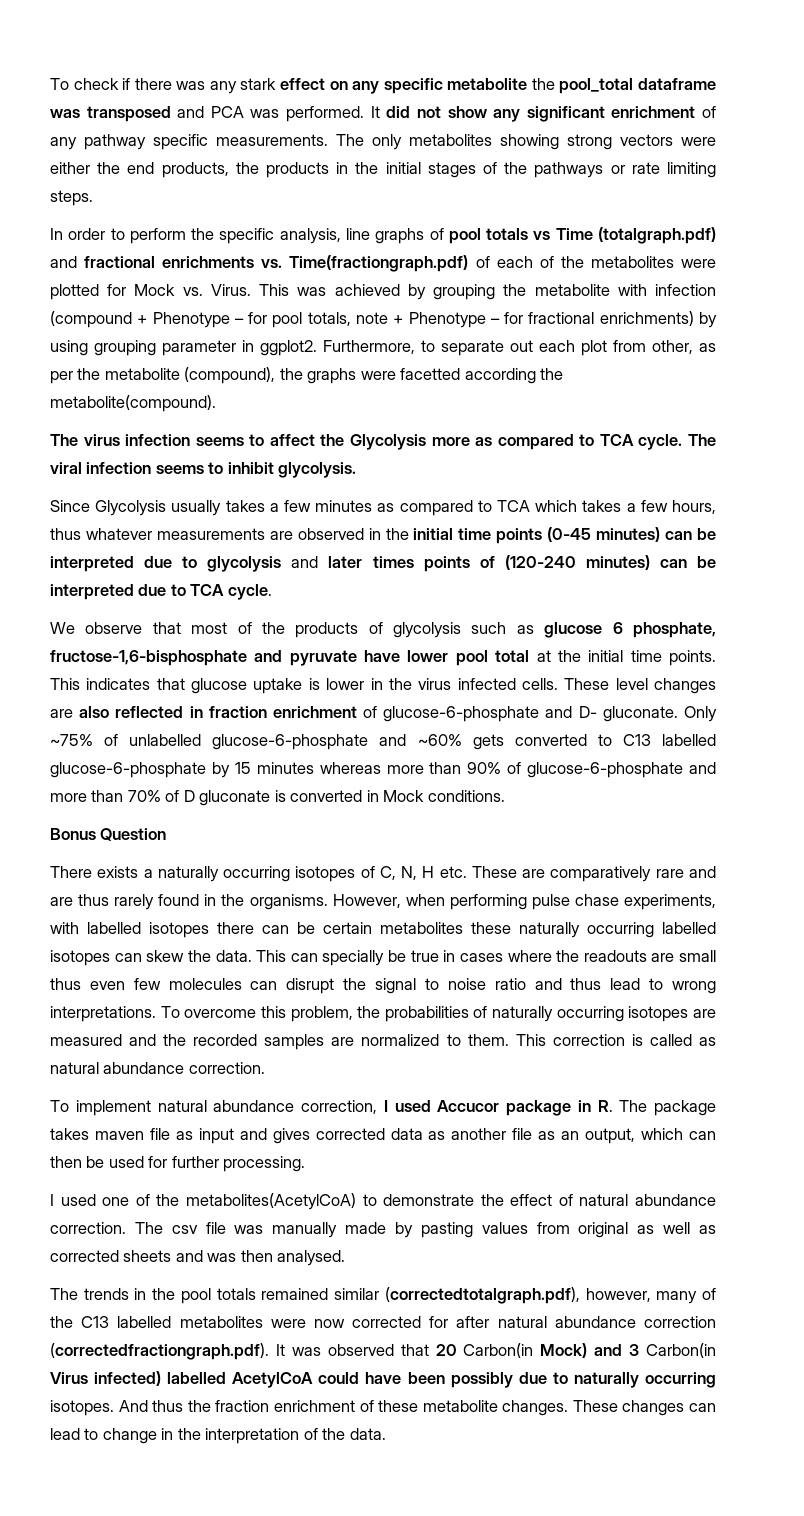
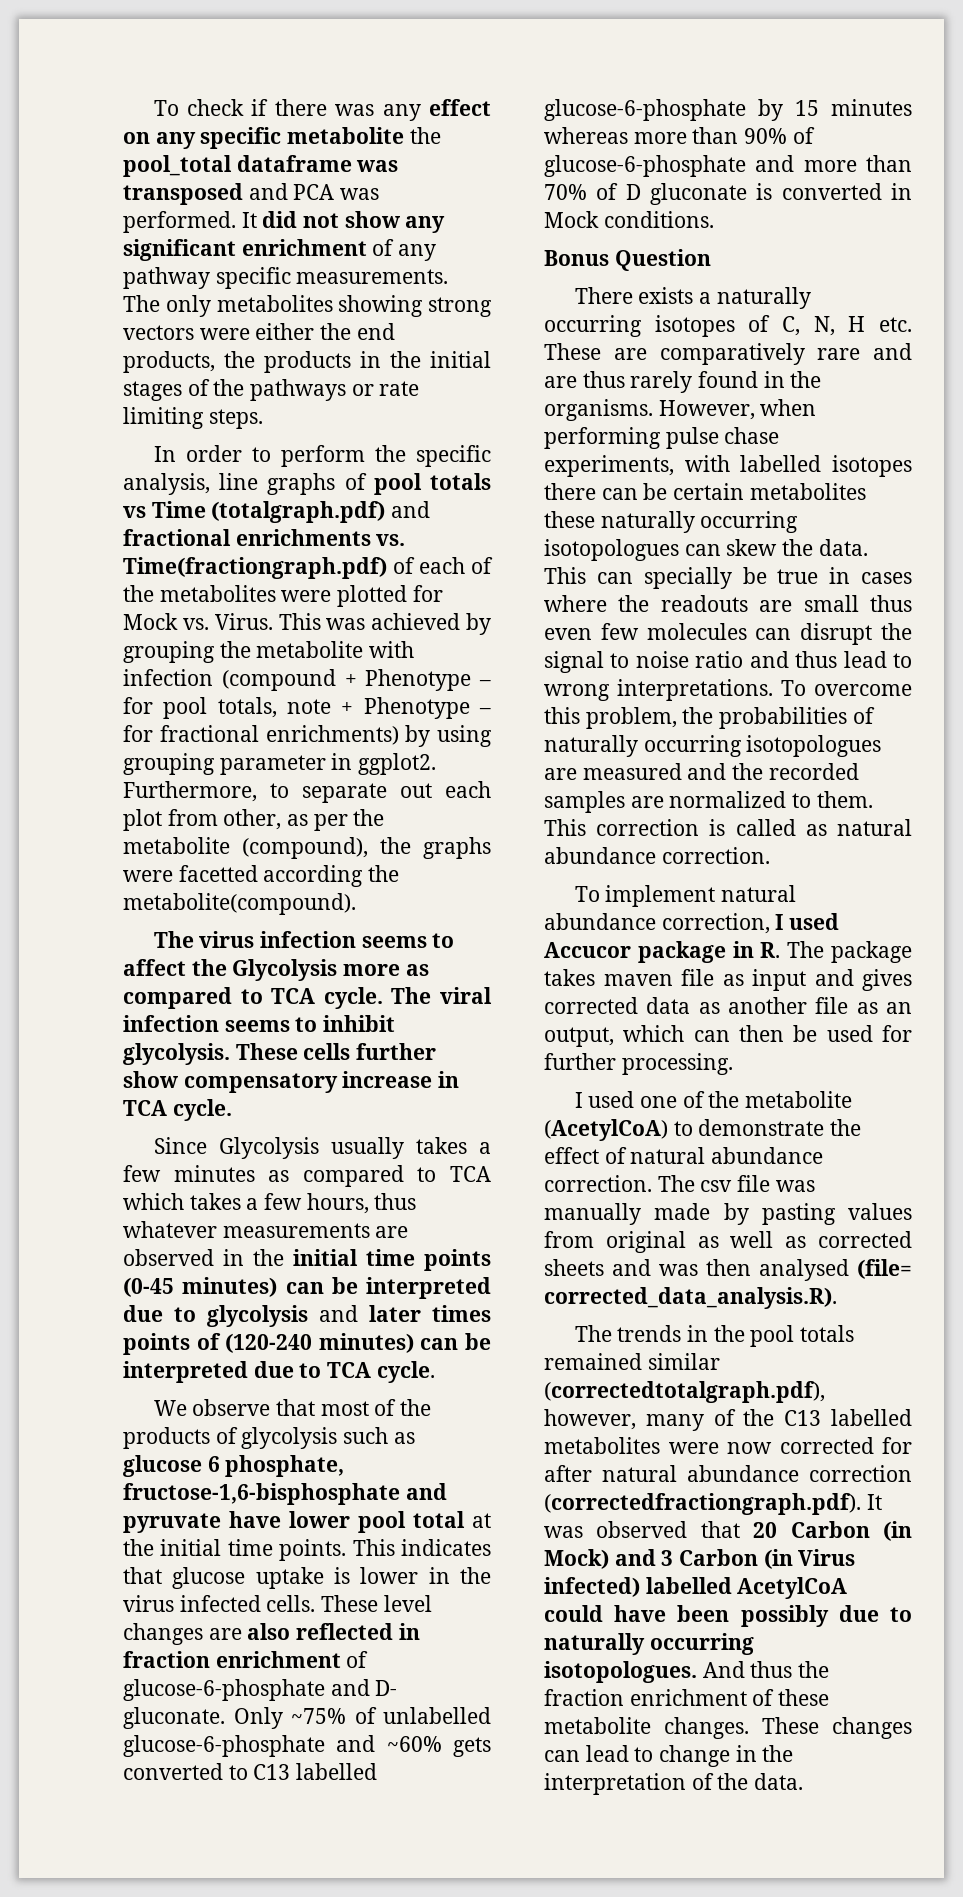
- To check if there was any stark effect on any specific metabolite the pool_total dataframe was transposed and PCA was performed.
+ To check if there was any effect on any specific metabolite the pool_total dataframe was transposed and PCA was performed.
+ These cells further show compensatory increase in TCA cycle.
- However, when performing pulse chase experiments, with labelled isotopes there can be certain metabolites these naturally occurring labelled isotopes can skew the data.
+ However, when performing pulse chase experiments, with labelled isotopes there can be certain metabolites these naturally occurring isotopologues can skew the data.
- To overcome this problem, the probabilities of naturally occurring isotopes are measured and the recorded samples are normalized to them.
+ To overcome this problem, the probabilities of naturally occurring isotopologues are measured and the recorded samples are normalized to them.
- I used one of the metabolites(AcetylCoA) to demonstrate the effect of natural abundance correction.
+ I used one of the metabolite (AcetylCoA) to demonstrate the effect of natural abundance correction.
- The csv file was manually made by pasting values from original as well as corrected sheets and was then analysed.
+ The csv file was manually made by pasting values from original as well as corrected sheets and was then analysed (file= corrected_data_analysis.R).
- The trends in the pool totals remained similar (correctedtotalgraph.pdf), however, many of the C13 labelled metabolites were now corrected for after natural abundance correction (correctedfractiongraph.pdf). It was observed that 20 Carbon(in Mock) and 3 Carbon(in Virus infected) labelled AcetylCoA could have been possibly due to naturally occurring isotopes.
+ The trends in the pool totals remained similar (correctedtotalgraph.pdf), however, many of the C13 labelled metabolites were now corrected for after natural abundance correction (correctedfractiongraph.pdf). It was observed that 20 Carbon (in Mock) and 3 Carbon (in Virus infected) labelled AcetylCoA could have been possibly due to naturally occurring isotopologues.

